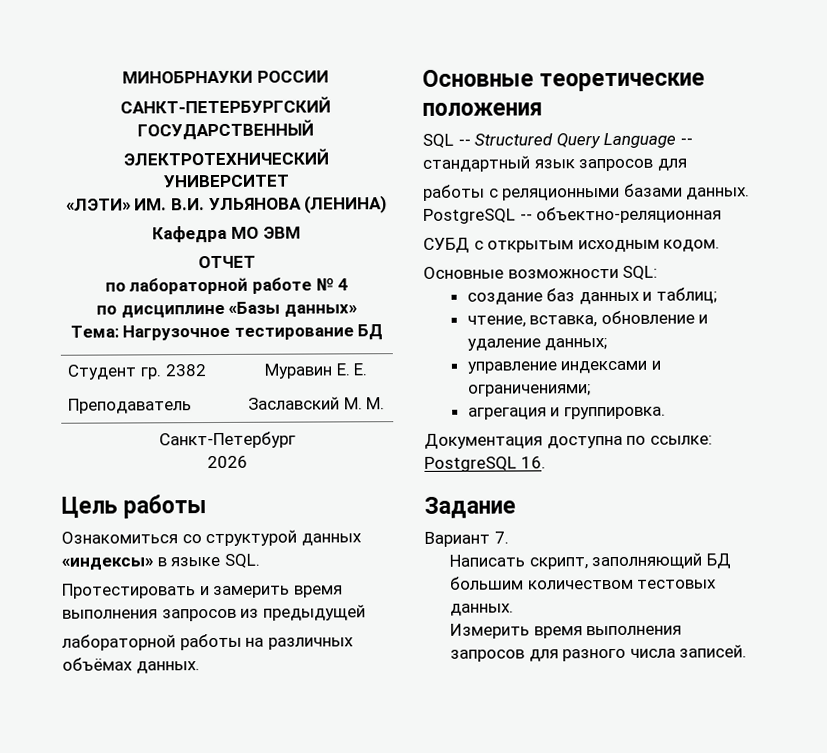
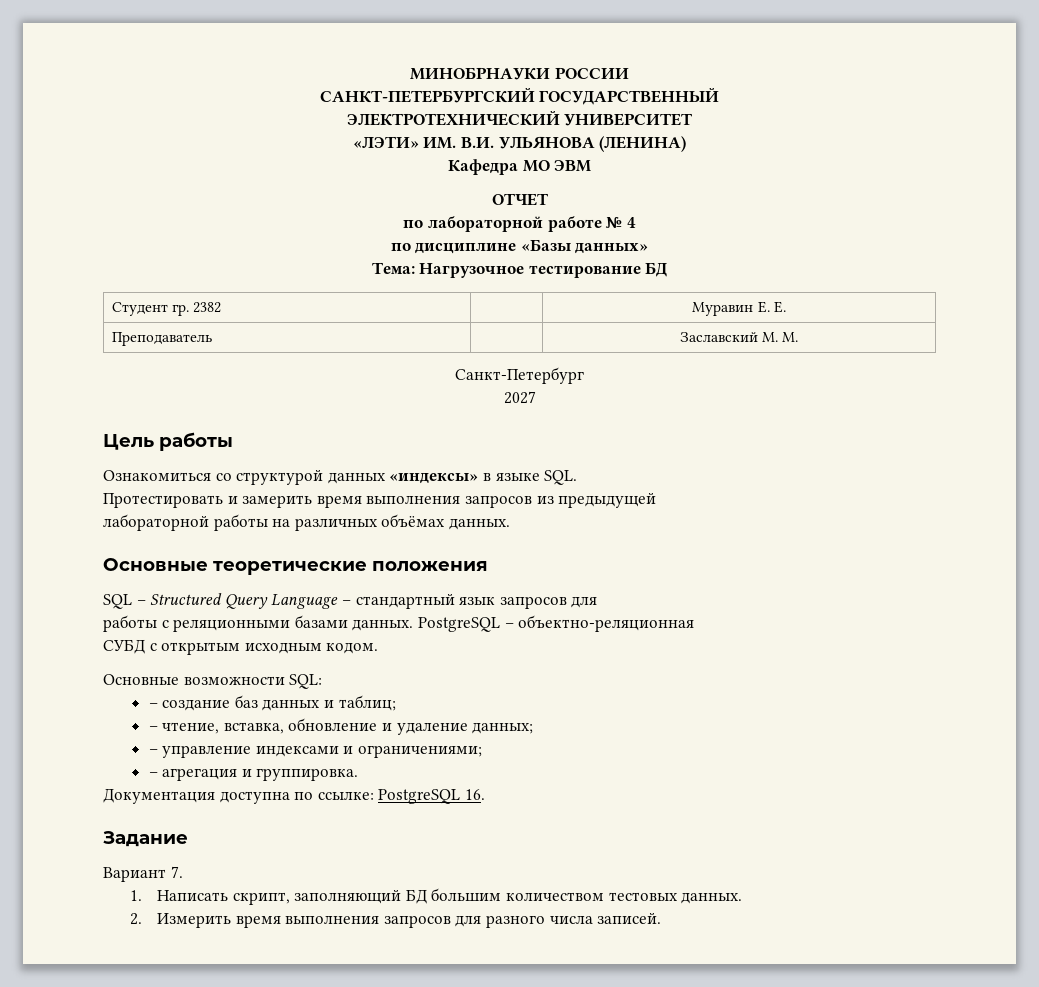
- 2026
+ 2027
- SQL -- Structured Query Language -- стандартный язык запросов для
+ SQL – Structured Query Language – стандартный язык запросов для
- PostgreSQL -- объектно-реляционная
+ PostgreSQL – объектно-реляционная
- создание баз данных и таблиц;
+ – создание баз данных и таблиц;
- чтение, вставка, обновление и удаление данных;
+ – чтение, вставка, обновление и удаление данных;
- управление индексами и ограничениями;
+ – управление индексами и ограничениями;
- агрегация и группировка.
+ – агрегация и группировка.
- Написать скрипт, заполняющий БД большим количеством тестовых данных.
+ 1. Написать скрипт, заполняющий БД большим количеством тестовых данных.
- Измерить время выполнения запросов для разного числа записей.
+ 2. Измерить время выполнения запросов для разного числа записей.

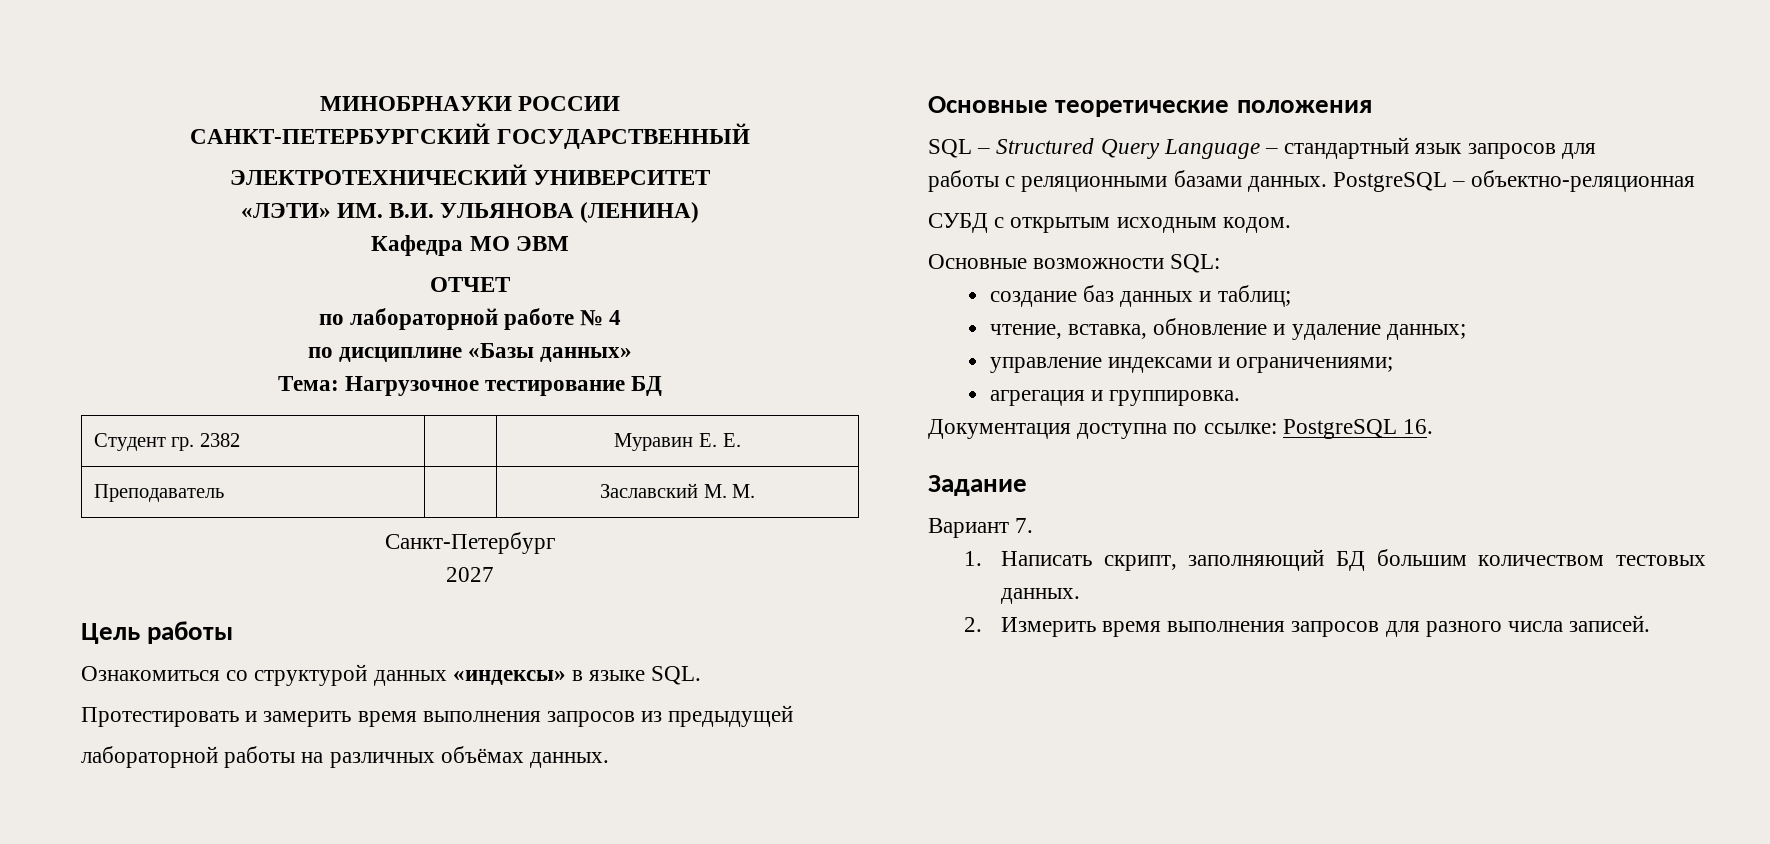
- – создание баз данных и таблиц;
+ создание баз данных и таблиц;
- – чтение, вставка, обновление и удаление данных;
+ чтение, вставка, обновление и удаление данных;
- – управление индексами и ограничениями;
+ управление индексами и ограничениями;
- – агрегация и группировка.
+ агрегация и группировка.

